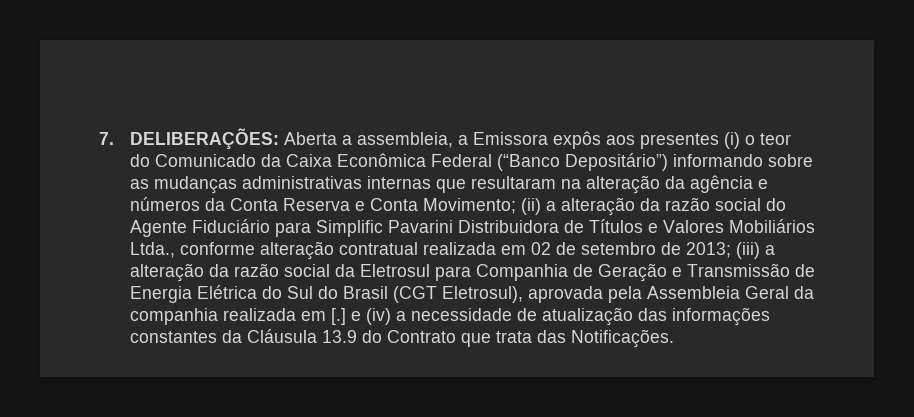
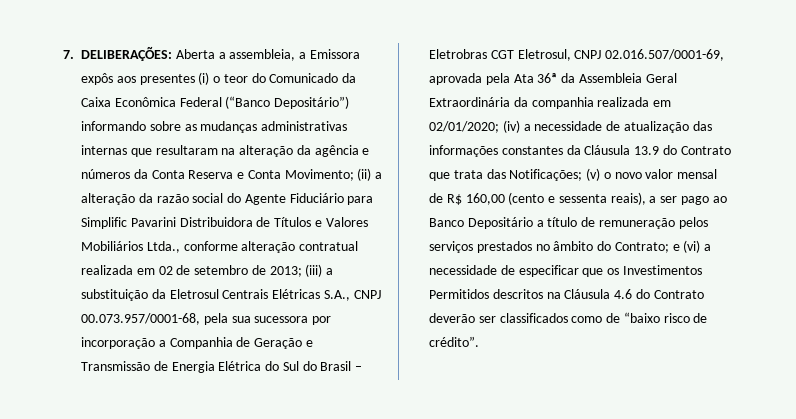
- (iii) a alteração da razão social da Eletrosul para Companhia de Geração e Transmissão de Energia Elétrica do Sul do Brasil (CGT Eletrosul), aprovada pela Assembleia Geral da companhia realizada em [.] e (iv) a necessidade de atualização das informações constantes da Cláusula 13.9 do Contrato que trata das Notificações.
+ (iii) a substituição da Eletrosul Centrais Elétricas S.A., CNPJ 00.073.957/0001-68, pela sua sucessora por incorporação a Companhia de Geração e Transmissão de Energia Elétrica do Sul do Brasil – Eletrobras CGT Eletrosul, CNPJ 02.016.507/0001-69, aprovada pela Ata 36ª da Assembleia Geral Extraordinária da companhia realizada em 02/01/2020; (iv) a necessidade de atualização das informações constantes da Cláusula 13.9 do Contrato que trata das Notificações; (v) o novo valor mensal de R$ 160,00 (cento e sessenta reais), a ser pago ao Banco Depositário a título de remuneração pelos serviços prestados no âmbito do Contrato; e (vi) a necessidade de especificar que os Investimentos Permitidos descritos na Cláusula 4.6 do Contrato deverão ser classificados como de “baixo risco de crédito”.

